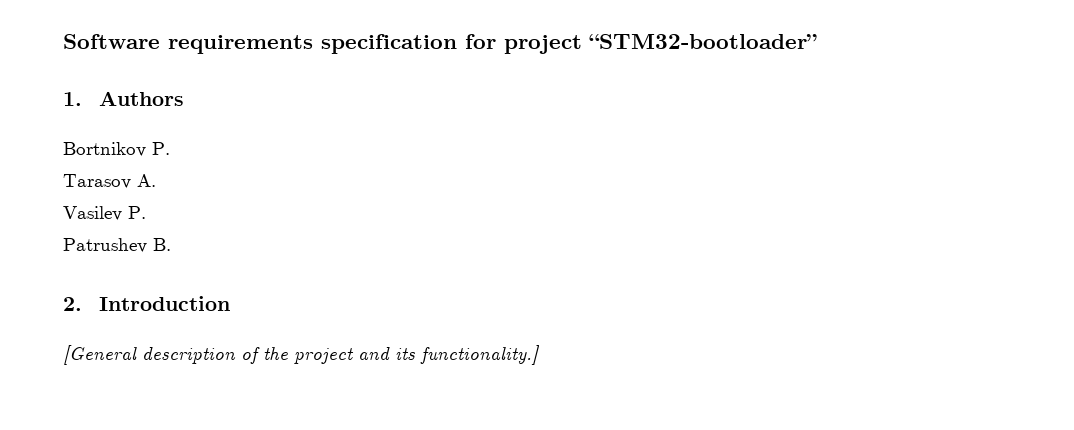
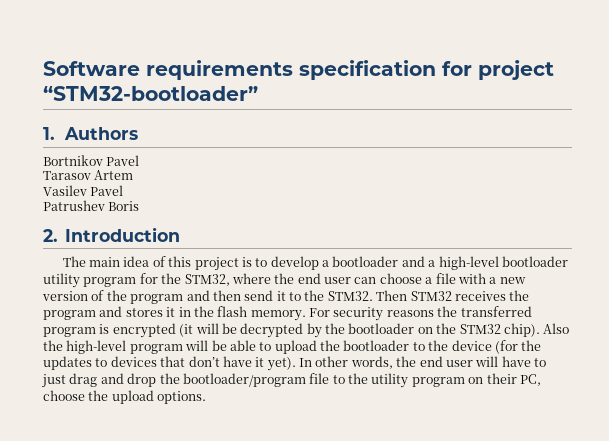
- Bortnikov P.
+ Bortnikov Pavel
- Tarasov A.
+ Tarasov Artem
- Vasilev P.
+ Vasilev Pavel
- Patrushev B.
+ Patrushev Boris
- [General description of the project and its functionality.]
+ The main idea of this project is to develop a bootloader and a high-level bootloader utility program for the STM32, where the end user can choose a file with a new version of the program and then send it to the STM32. Then STM32 receives the program and stores it in the flash memory. For security reasons the transferred program is encrypted (it will be decrypted by the bootloader on the STM32 chip). Also the high-level program will be able to upload the bootloader to the device (for the updates to devices that don’t have it yet). In other words, the end user will have to just drag and drop the bootloader/program file to the utility program on their PC, choose the upload options.

